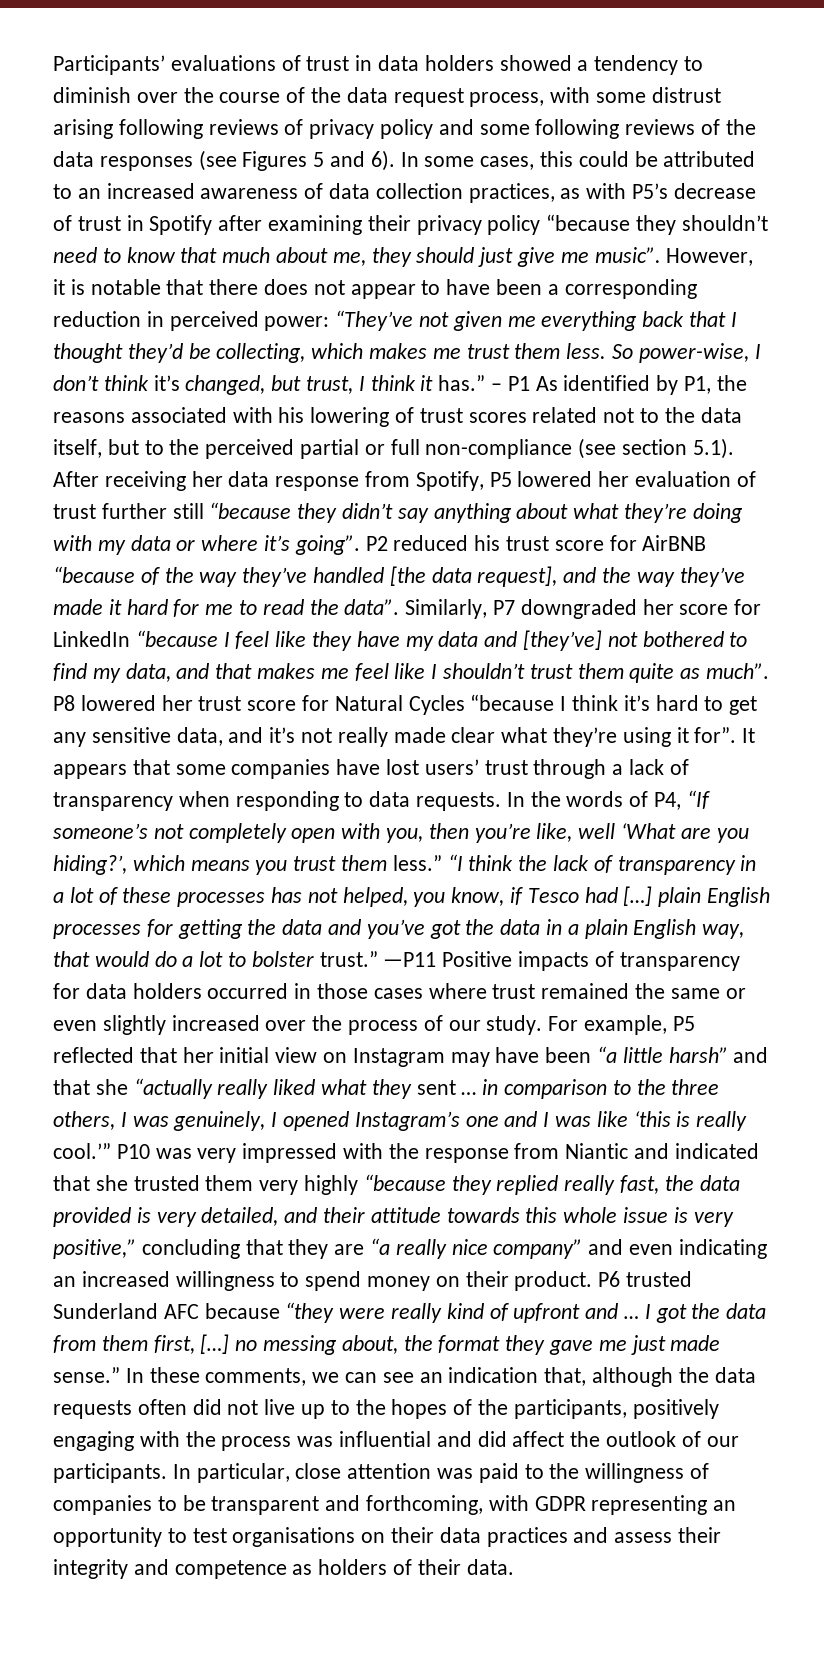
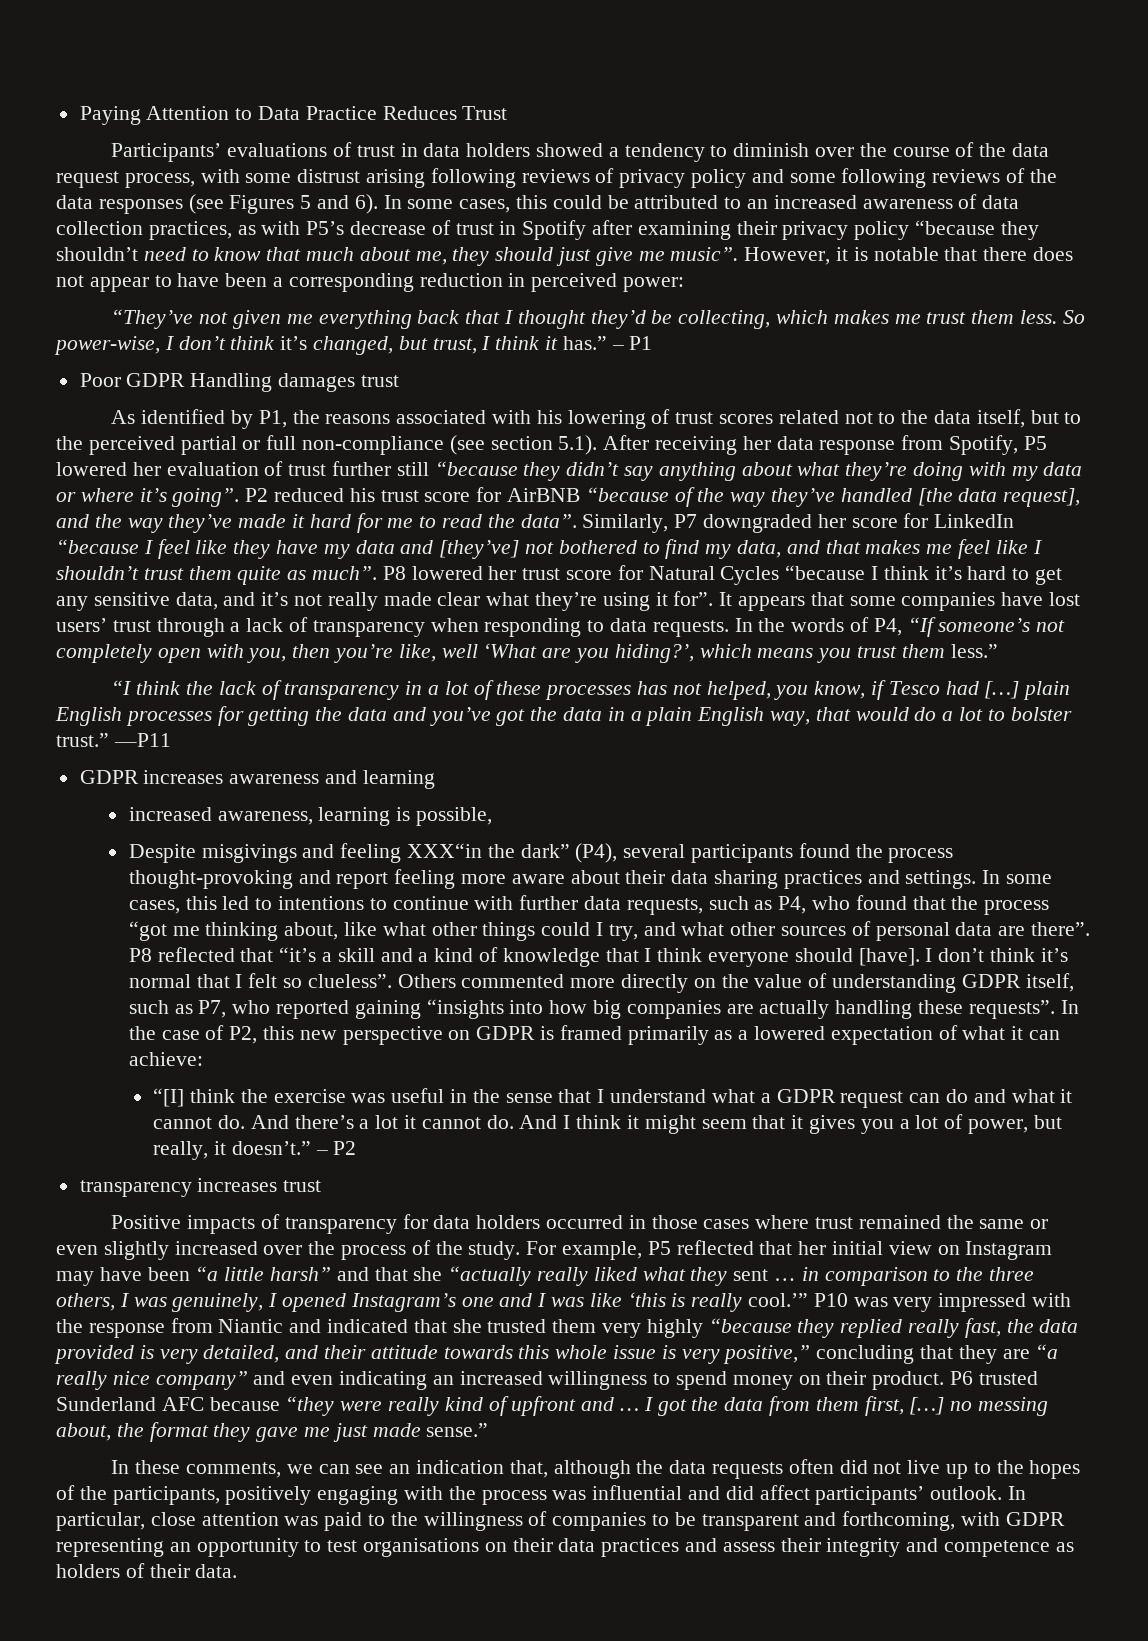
+ Paying Attention to Data Practice Reduces Trust
- However, it is notable that there does not appear to have been a corresponding reduction in perceived power: “They’ve not given me everything back that I thought they’d be collecting, which makes me trust them less.
+ However, it is notable that there does not appear to have been a corresponding reduction in perceived power:
+ “They’ve not given me everything back that I thought they’d be collecting, which makes me trust them less.
- – P1 As identified by P1, the reasons associated with his lowering of trust scores related not to the data itself, but to the perceived partial or full non-compliance (see section 5.1). After receiving her data response from Spotify, P5 lowered her evaluation of trust further still “because they didn’t say anything about what they’re doing with my data or where it’s going”.
+ – P1
+ Poor GDPR Handling damages trust
+ As identified by P1, the reasons associated with his lowering of trust scores related not to the data itself, but to the perceived partial or full non-compliance (see section 5.1). After receiving her data response from Spotify, P5 lowered her evaluation of trust further still “because they didn’t say anything about what they’re doing with my data or where it’s going”.
- In the words of P4, “If someone’s not completely open with you, then you’re like, well ‘What are you hiding?’, which means you trust them less.” “I think the lack of transparency in a lot of these processes has not helped, you know, if Tesco had […] plain English processes for getting the data and you’ve got the data in a plain English way, that would do a lot to bolster trust.”
+ In the words of P4, “If someone’s not completely open with you, then you’re like, well ‘What are you hiding?’, which means you trust them less.”
+ “I think the lack of transparency in a lot of these processes has not helped, you know, if Tesco had […] plain English processes for getting the data and you’ve got the data in a plain English way, that would do a lot to bolster trust.”
- —P11 Positive impacts of transparency for data holders occurred in those cases where trust remained the same or even slightly increased over the process of our study.
+ —P11
+ GDPR increases awareness and learning
+ increased awareness, learning is possible,
+ Despite misgivings and feeling XXX“in the dark” (P4), several participants found the process thought-provoking and report feeling more aware about their data sharing practices and settings. In some cases, this led to intentions to continue with further data requests, such as P4, who found that the process “got me thinking about, like what other things could I try, and what other sources of personal data are there”. P8 reflected that “it’s a skill and a kind of knowledge that I think everyone should [have]. I don’t think it’s normal that I felt so clueless”. Others commented more directly on the value of understanding GDPR itself, such as P7, who reported gaining “insights into how big companies are actually handling these requests”. In the case of P2, this new perspective on GDPR is framed primarily as a lowered expectation of what it can achieve:
+ “[I] think the exercise was useful in the sense that I understand what a GDPR request can do and what it cannot do. And there’s a lot it cannot do. And I think it might seem that it gives you a lot of power, but really, it doesn’t.” – P2
+ transparency increases trust
+ Positive impacts of transparency for data holders occurred in those cases where trust remained the same or even slightly increased over the process of the study.
- I got the data from them first, […] no messing about, the format they gave me just made sense.” In these comments, we can see an indication that, although the data requests often did not live up to the hopes of the participants, positively engaging with the process was influential and did affect the outlook of our participants.
+ I got the data from them first, […] no messing about, the format they gave me just made sense.”
+ In these comments, we can see an indication that, although the data requests often did not live up to the hopes of the participants, positively engaging with the process was influential and did affect participants’ outlook.

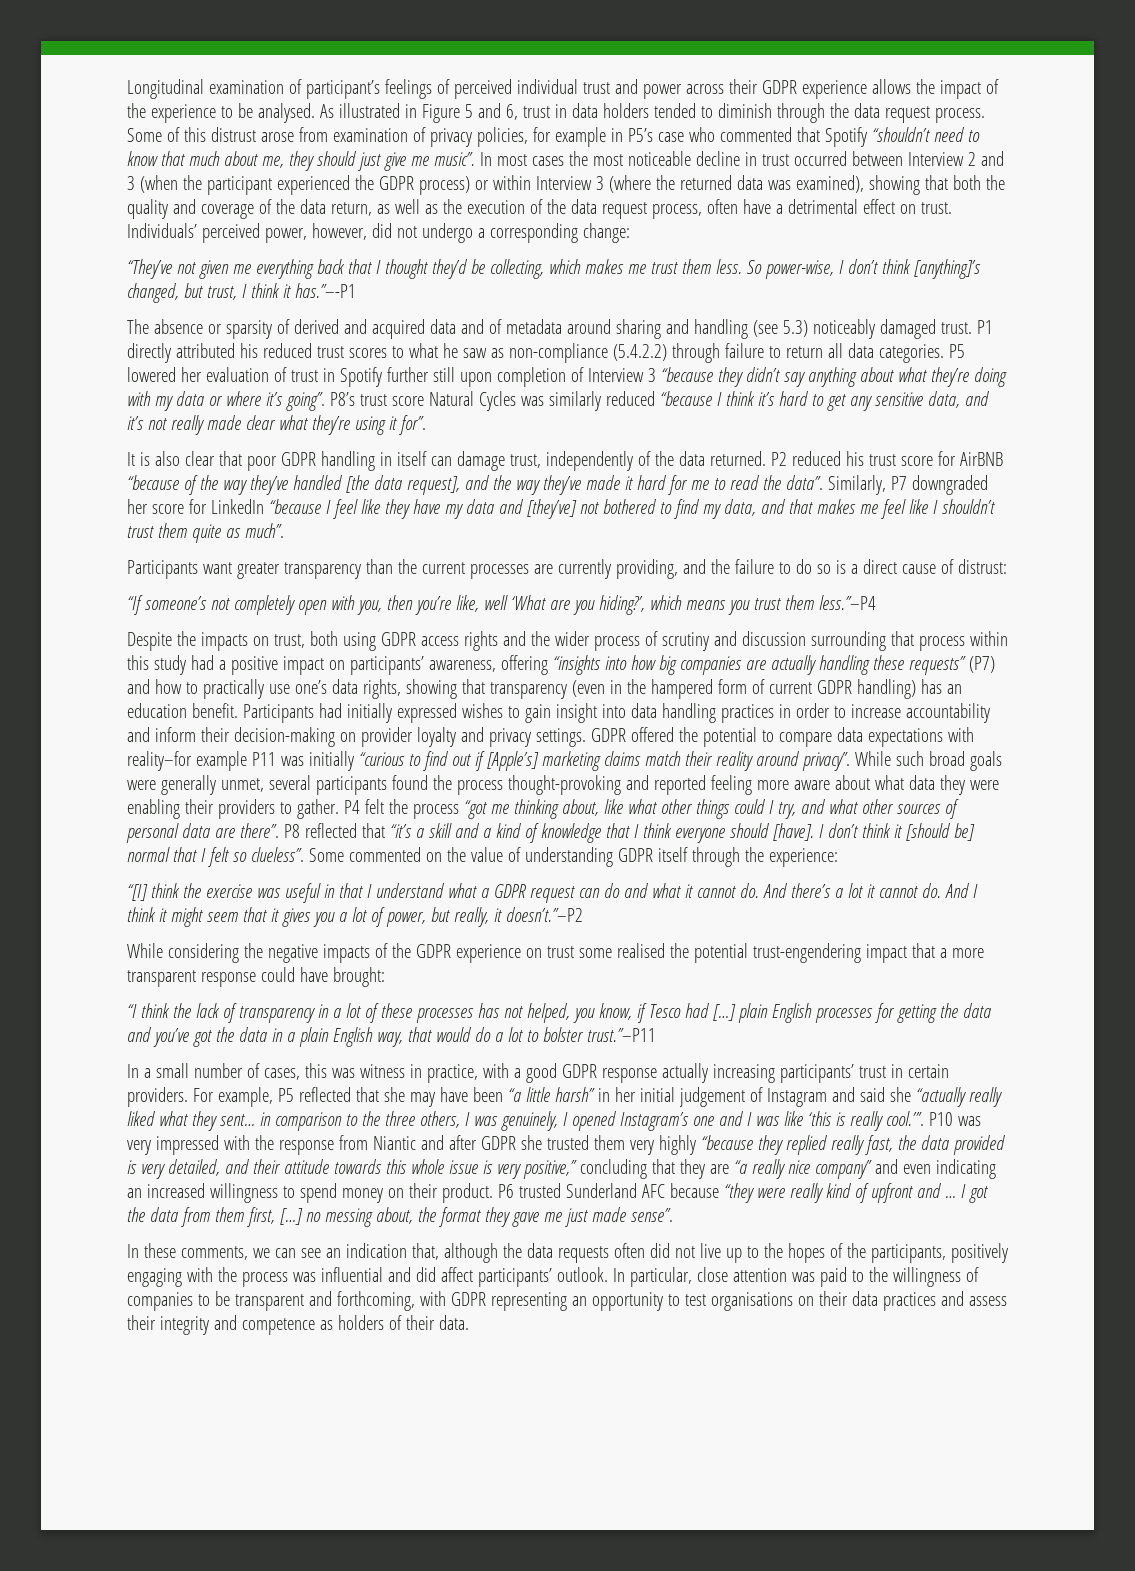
- Paying Attention to Data Practice Reduces Trust
- Participants’ evaluations of trust in data holders showed a tendency to diminish over the course of the data request process, with some distrust arising following reviews of privacy policy and some following reviews of the data responses (see Figures 5 and 6). In some cases, this could be attributed to an increased awareness of data collection practices, as with P5’s decrease of trust in Spotify after examining their privacy policy “because they shouldn’t need to know that much about me, they should just give me music”.
+ Longitudinal examination of participant’s feelings of perceived individual trust and power across their GDPR experience allows the impact of the experience to be analysed. As illustrated in Figure 5 and 6, trust in data holders tended to diminish through the data request process. Some of this distrust arose from examination of privacy policies, for example in P5’s case who commented that Spotify “shouldn’t need to know that much about me, they should just give me music”.
- However, it is notable that there does not appear to have been a corresponding reduction in perceived power:
+ In most cases the most noticeable decline in trust occurred between Interview 2 and 3 (when the participant experienced the GDPR process) or within Interview 3 (where the returned data was examined), showing that both the quality and coverage of the data return, as well as the execution of the data request process, often have a detrimental effect on trust. Individuals’ perceived power, however, did not undergo a corresponding change:
- So power-wise, I don’t think it’s changed, but trust, I think it has.” – P1
- Poor GDPR Handling damages trust
- As identified by P1, the reasons associated with his lowering of trust scores related not to the data itself, but to the perceived partial or full non-compliance (see section 5.1). After receiving her data response from Spotify, P5 lowered her evaluation of trust further still “because they didn’t say anything about what they’re doing with my data or where it’s going”.
+ So power-wise, I don’t think [anything]’s changed, but trust, I think it has.”–-P1
+ The absence or sparsity of derived and acquired data and of metadata around sharing and handling (see 5.3) noticeably damaged trust. P1 directly attributed his reduced trust scores to what he saw as non-compliance (5.4.2.2) through failure to return all data categories. P5 lowered her evaluation of trust in Spotify further still upon completion of Interview 3 “because they didn’t say anything about what they’re doing with my data or where it’s going”.
+ P8’s trust score Natural Cycles was similarly reduced “because I think it’s hard to get any sensitive data, and it’s not really made clear what they’re using it for”.
+ It is also clear that poor GDPR handling in itself can damage trust, independently of the data returned.
- Similarly, P7 downgraded her score for LinkedIn “because I feel like they have my data and [they’ve] not bothered to find my data, and that makes me feel like I shouldn’t trust them quite as much”. P8 lowered her trust score for Natural Cycles “because I think it’s hard to get any sensitive data, and it’s not really made clear what they’re using it for”. It appears that some companies have lost users’ trust through a lack of transparency when responding to data requests. In the words of P4, “If someone’s not completely open with you, then you’re like, well ‘What are you hiding?’, which means you trust them less.”
+ Similarly, P7 downgraded her score for LinkedIn “because I feel like they have my data and [they’ve] not bothered to find my data, and that makes me feel like I shouldn’t trust them quite as much”.
+ Participants want greater transparency than the current processes are currently providing, and the failure to do so is a direct cause of distrust:
+ “If someone’s not completely open with you, then you’re like, well ‘What are you hiding?’, which means you trust them less.”–P4
+ Despite the impacts on trust, both using GDPR access rights and the wider process of scrutiny and discussion surrounding that process within this study had a positive impact on participants’ awareness, offering “insights into how big companies are actually handling these requests” (P7) and how to practically use one’s data rights, showing that transparency (even in the hampered form of current GDPR handling) has an education benefit. Participants had initially expressed wishes to gain insight into data handling practices in order to increase accountability and inform their decision-making on provider loyalty and privacy settings. GDPR offered the potential to compare data expectations with reality–for example P11 was initially “curious to find out if [Apple’s] marketing claims match their reality around privacy”. While such broad goals were generally unmet, several participants found the process thought-provoking and reported feeling more aware about what data they were enabling their providers to gather. P4 felt the process “got me thinking about, like what other things could I try, and what other sources of personal data are there”. P8 reflected that “it’s a skill and a kind of knowledge that I think everyone should [have]. I don’t think it [should be] normal that I felt so clueless”. Some commented on the value of understanding GDPR itself through the experience:
+ “[I] think the exercise was useful in that I understand what a GDPR request can do and what it cannot do. And there’s a lot it cannot do. And I think it might seem that it gives you a lot of power, but really, it doesn’t.”–P2
+ While considering the negative impacts of the GDPR experience on trust some realised the potential trust-engendering impact that a more transparent response could have brought:
- “I think the lack of transparency in a lot of these processes has not helped, you know, if Tesco had […] plain English processes for getting the data and you’ve got the data in a plain English way, that would do a lot to bolster trust.” —P11
- GDPR increases awareness and learning
- increased awareness, learning is possible,
- Despite misgivings and feeling XXX“in the dark” (P4), several participants found the process thought-provoking and report feeling more aware about their data sharing practices and settings. In some cases, this led to intentions to continue with further data requests, such as P4, who found that the process “got me thinking about, like what other things could I try, and what other sources of personal data are there”. P8 reflected that “it’s a skill and a kind of knowledge that I think everyone should [have]. I don’t think it’s normal that I felt so clueless”. Others commented more directly on the value of understanding GDPR itself, such as P7, who reported gaining “insights into how big companies are actually handling these requests”. In the case of P2, this new perspective on GDPR is framed primarily as a lowered expectation of what it can achieve:
- “[I] think the exercise was useful in the sense that I understand what a GDPR request can do and what it cannot do. And there’s a lot it cannot do. And I think it might seem that it gives you a lot of power, but really, it doesn’t.” – P2
- transparency increases trust
- Positive impacts of transparency for data holders occurred in those cases where trust remained the same or even slightly increased over the process of the study.
+ “I think the lack of transparency in a lot of these processes has not helped, you know, if Tesco had […] plain English processes for getting the data and you’ve got the data in a plain English way, that would do a lot to bolster trust.”–P11
+ In a small number of cases, this was witness in practice, with a good GDPR response actually increasing participants’ trust in certain providers.
- For example, P5 reflected that her initial view on Instagram may have been “a little harsh” and that she “actually really liked what they sent … in comparison to the three others, I was genuinely, I opened Instagram’s one and I was like ‘this is really cool.’” P10 was very impressed with the response from Niantic and indicated that she trusted them very highly “because they replied really fast, the data provided is very detailed, and their attitude towards this whole issue is very positive,” concluding that they are “a really nice company” and even indicating an increased willingness to spend money on their product.
+ For example, P5 reflected that she may have been “a little harsh” in her initial judgement of Instagram and said she “actually really liked what they sent… in comparison to the three others, I was genuinely, I opened Instagram’s one and I was like ‘this is really cool.’”. P10 was very impressed with the response from Niantic and after GDPR she trusted them very highly “because they replied really fast, the data provided is very detailed, and their attitude towards this whole issue is very positive,” concluding that they are “a really nice company” and even indicating an increased willingness to spend money on their product.
- I got the data from them first, […] no messing about, the format they gave me just made sense.”
+ I got the data from them first, […] no messing about, the format they gave me just made sense”.

